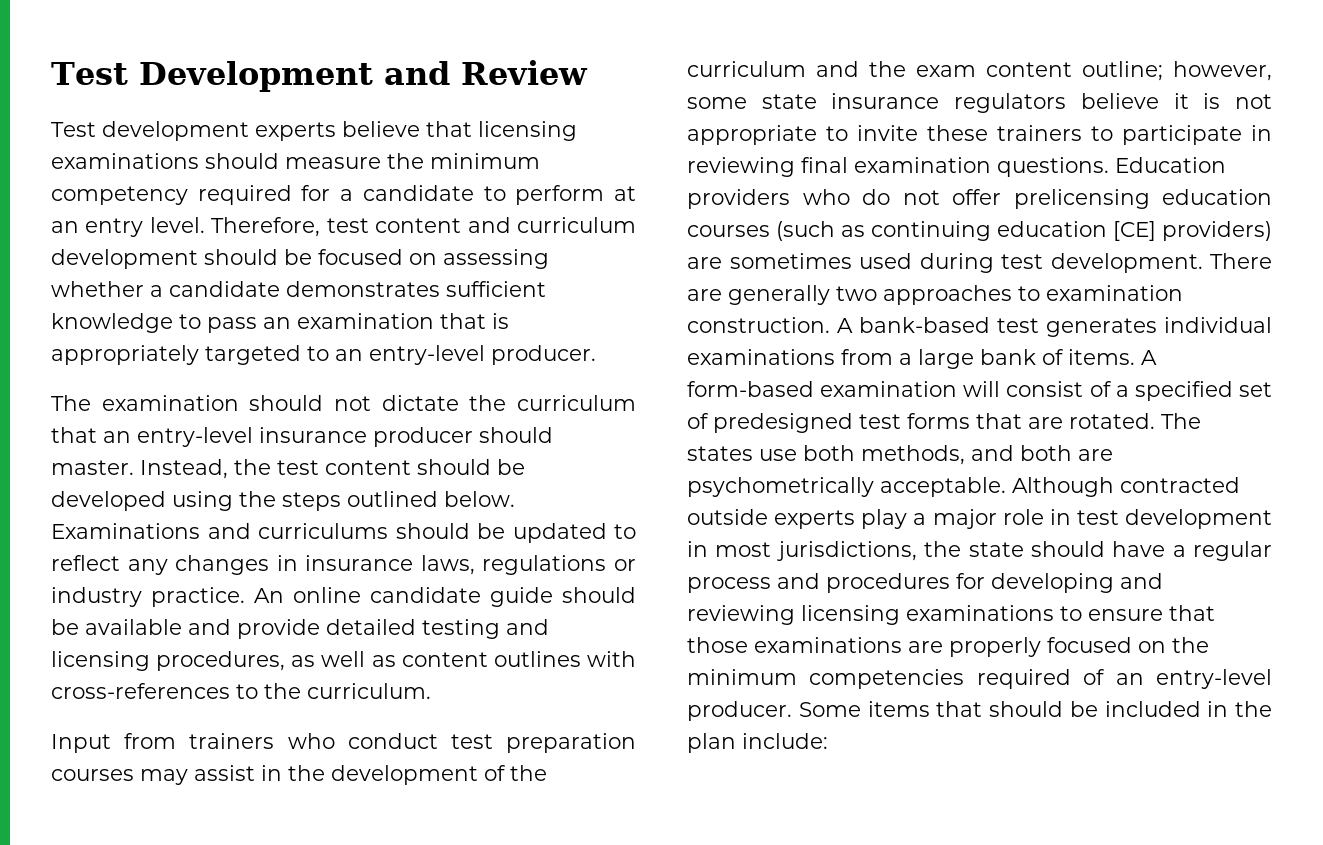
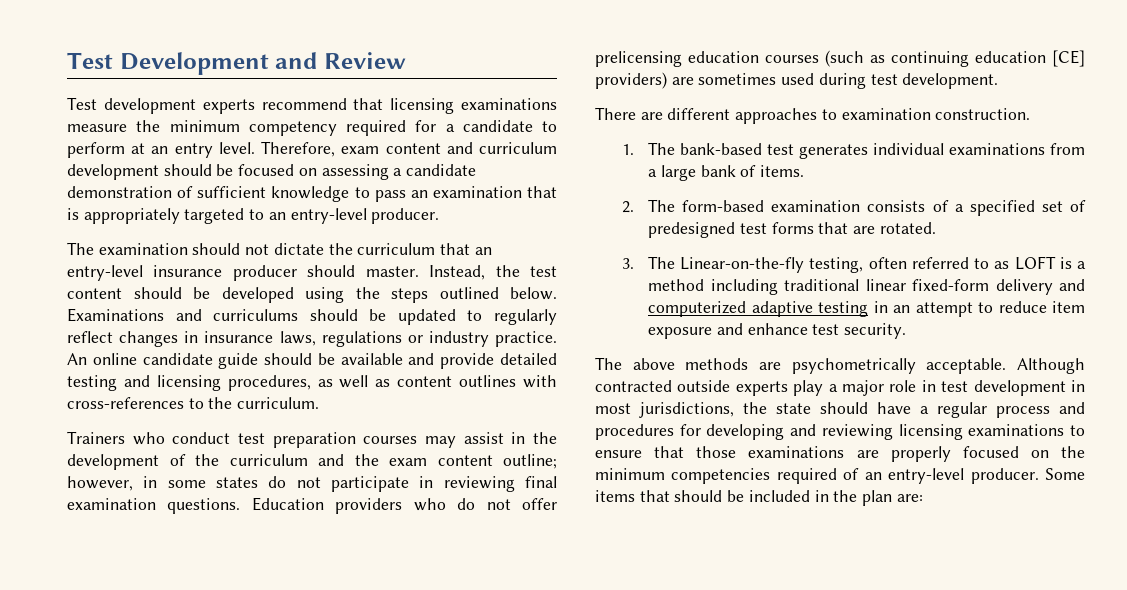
- Test development experts believe that licensing examinations should measure the minimum competency required for a candidate to perform at an entry level.
+ Test development experts recommend that licensing examinations measure the minimum competency required for a candidate to perform at an entry level.
- Therefore, test content and curriculum development should be focused on assessing whether a candidate demonstrates sufficient knowledge to pass an examination that is appropriately targeted to an entry-level producer.
+ Therefore, exam content and curriculum development should be focused on assessing a candidate demonstration of sufficient knowledge to pass an examination that is appropriately targeted to an entry-level producer.
- Examinations and curriculums should be updated to reflect any changes in insurance laws, regulations or industry practice.
+ Examinations and curriculums should be updated to regularly reflect changes in insurance laws, regulations or industry practice.
- Input from trainers who conduct test preparation courses may assist in the development of the curriculum and the exam content outline; however, some state insurance regulators believe it is not appropriate to invite these trainers to participate in reviewing final examination questions.
+ Trainers who conduct test preparation courses may assist in the development of the curriculum and the exam content outline; however, in some states do not participate in reviewing final examination questions.
- Education providers who do not offer prelicensing education courses (such as continuing education [CE] providers) are sometimes used during test development. There are generally two approaches to examination construction. A bank-based test generates individual examinations from a large bank of items. A form-based examination will consist of a specified set of predesigned test forms that are rotated. The states use both methods, and both are psychometrically acceptable.
+ Education providers who do not offer prelicensing education courses (such as continuing education [CE] providers) are sometimes used during test development.
+ There are different approaches to examination construction.
+ 1. The bank-based test generates individual examinations from a large bank of items.
+ 2. The form-based examination consists of a specified set of predesigned test forms that are rotated.
+ 3. The Linear-on-the-fly testing, often referred to as LOFT is a method including traditional linear fixed-form delivery and computerized adaptive testing in an attempt to reduce item exposure and enhance test security.
+ The above methods are psychometrically acceptable.
- Some items that should be included in the plan include:
+ Some items that should be included in the plan are:

